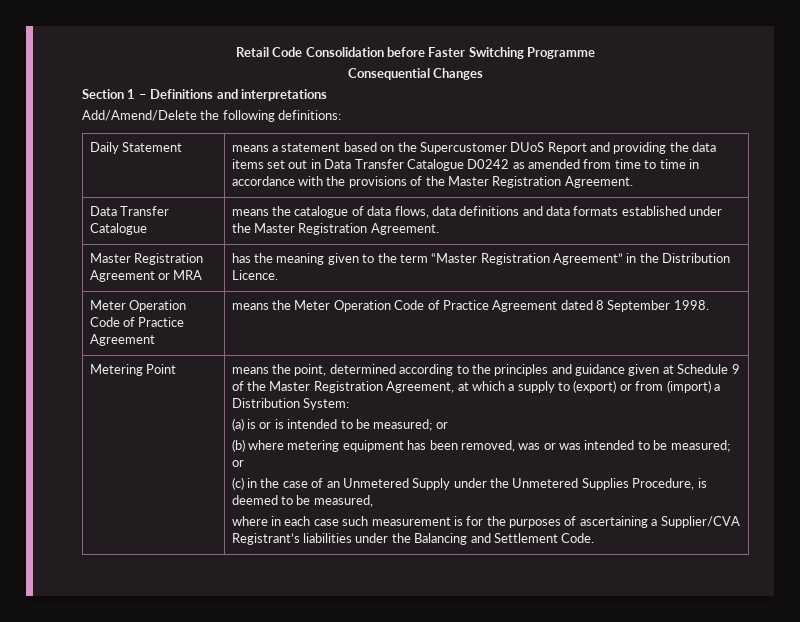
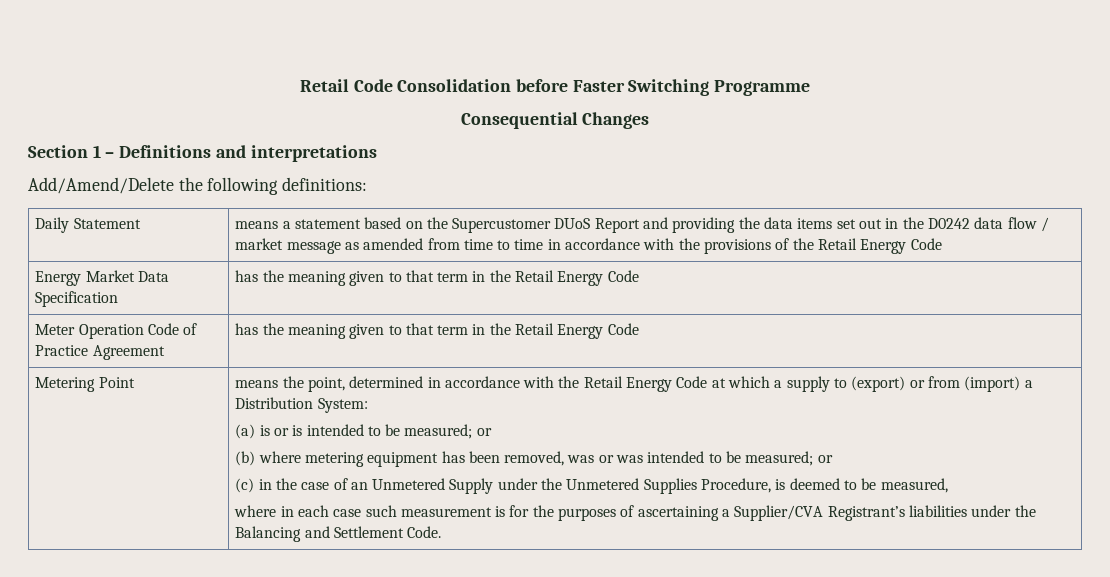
- means a statement based on the Supercustomer DUoS Report and providing the data items set out in Data Transfer Catalogue D0242 as amended from time to time in accordance with the provisions of the Master Registration Agreement.
- Data Transfer Catalogue | means the catalogue of data flows, data definitions and data formats established under the Master Registration Agreement.
- Master Registration Agreement or MRA | has the meaning given to the term “Master Registration Agreement” in the Distribution Licence.
+ means a statement based on the Supercustomer DUoS Report and providing the data items set out in the D0242 data flow / market message as amended from time to time in accordance with the provisions of the Retail Energy Code
+ Energy Market Data Specification | has the meaning given to that term in the Retail Energy Code
- Meter Operation Code of Practice Agreement | means the Meter Operation Code of Practice Agreement dated 8 September 1998.
+ Meter Operation Code of Practice Agreement | has the meaning given to that term in the Retail Energy Code
- means the point, determined according to the principles and guidance given at Schedule 9 of the Master Registration Agreement, at which a supply to (export) or from (import) a Distribution System:
+ means the point, determined in accordance with the Retail Energy Code at which a supply to (export) or from (import) a Distribution System:

